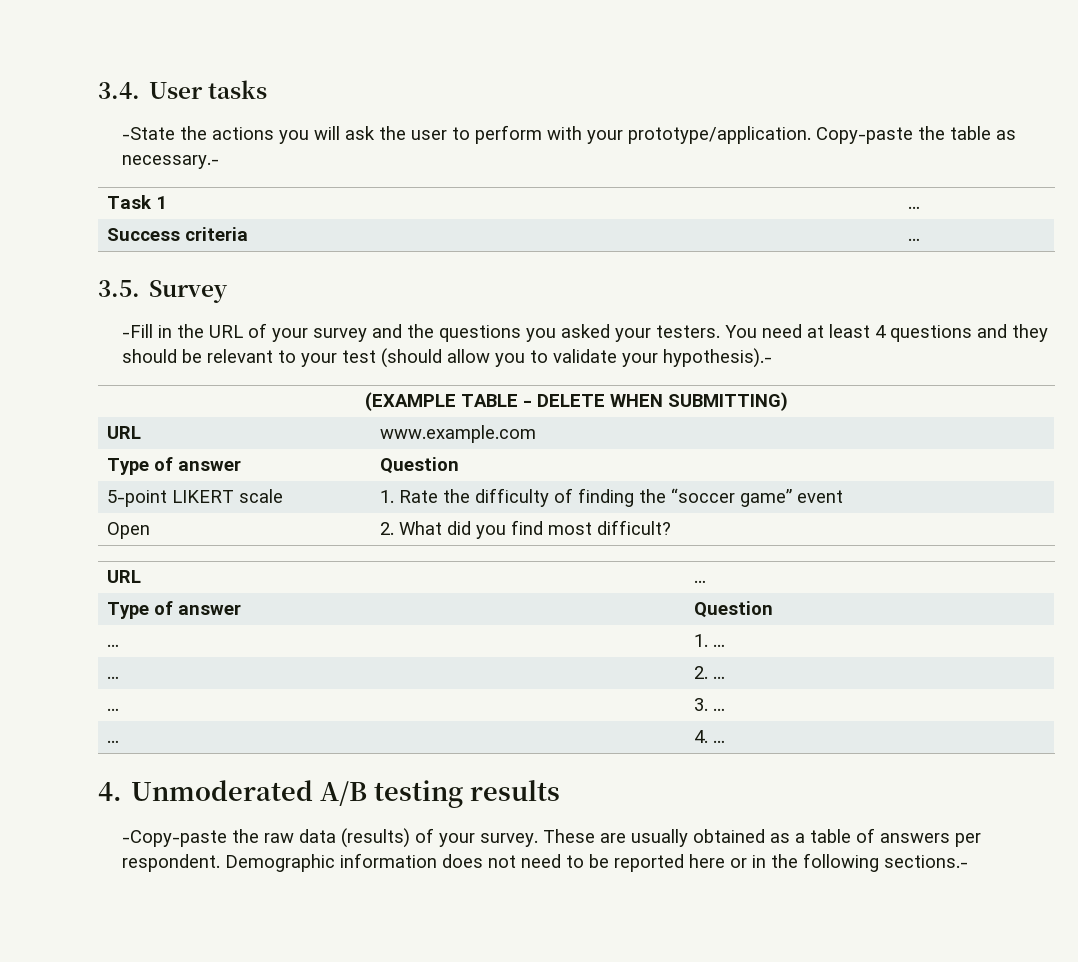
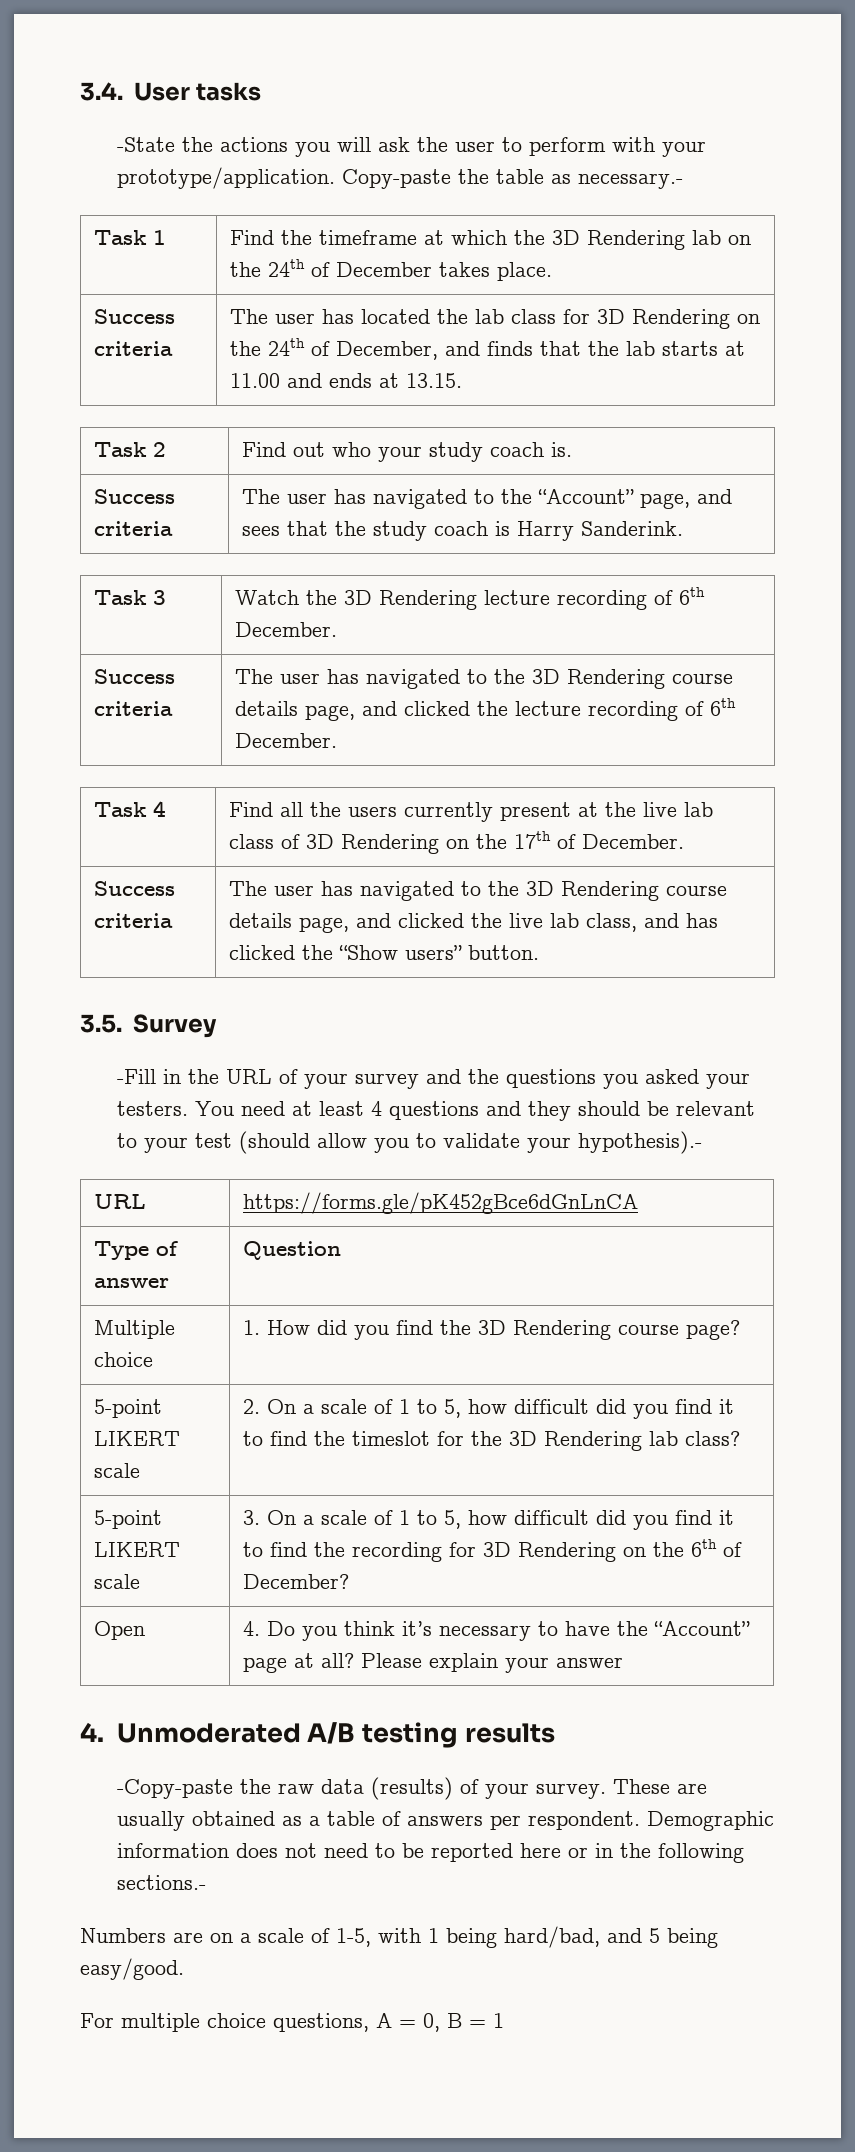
- Task 1 | …
- Success criteria | …
+ Task 1 | Find the timeframe at which the 3D Rendering lab on the 24th of December takes place.
+ Success criteria | The user has located the lab class for 3D Rendering on the 24th of December, and finds that the lab starts at 11.00 and ends at 13.15.
+ Task 2 | Find out who your study coach is.
+ Success criteria | The user has navigated to the “Account” page, and sees that the study coach is Harry Sanderink.
+ Task 3 | Watch the 3D Rendering lecture recording of 6th December.
+ Success criteria | The user has navigated to the 3D Rendering course details page, and clicked the lecture recording of 6th December.
+ Task 4 | Find all the users currently present at the live lab class of 3D Rendering on the 17th of December.
+ Success criteria | The user has navigated to the 3D Rendering course details page, and clicked the live lab class, and has clicked the “Show users” button.
- (EXAMPLE TABLE - DELETE WHEN SUBMITTING)
- URL | www.example.com
+ URL | https://forms.gle/pK452gBce6dGnLnCA
  Type of answer | Question
- 5-point LIKERT scale | 1. Rate the difficulty of finding the “soccer game” event
- Open | 2. What did you find most difficult?
- URL | …
- Type of answer | Question
- … | 1. …
- … | 2. …
- … | 3. …
- … | 4. …
+ Multiple choice | 1. How did you find the 3D Rendering course page?
+ 5-point LIKERT scale | 2. On a scale of 1 to 5, how difficult did you find it to find the timeslot for the 3D Rendering lab class?
+ 5-point LIKERT scale | 3. On a scale of 1 to 5, how difficult did you find it to find the recording for 3D Rendering on the 6th of December?
+ Open | 4. Do you think it’s necessary to have the “Account” page at all? Please explain your answer
+ Numbers are on a scale of 1-5, with 1 being hard/bad, and 5 being easy/good.
+ For multiple choice questions, A = 0, B = 1

